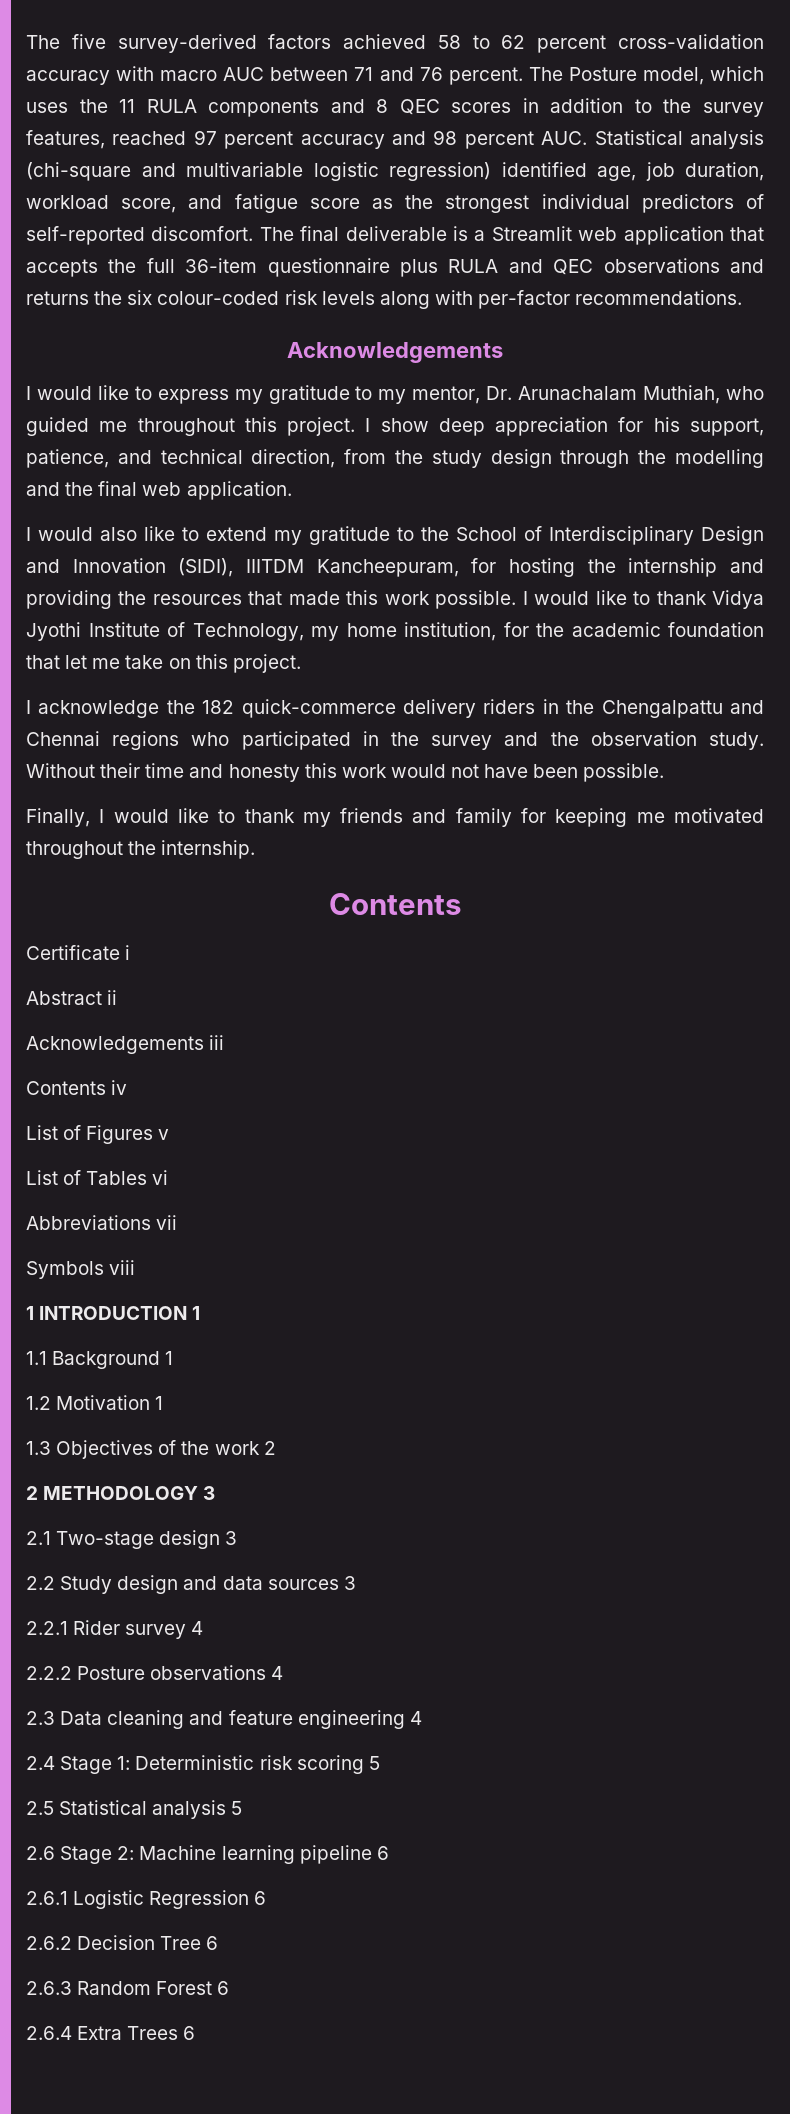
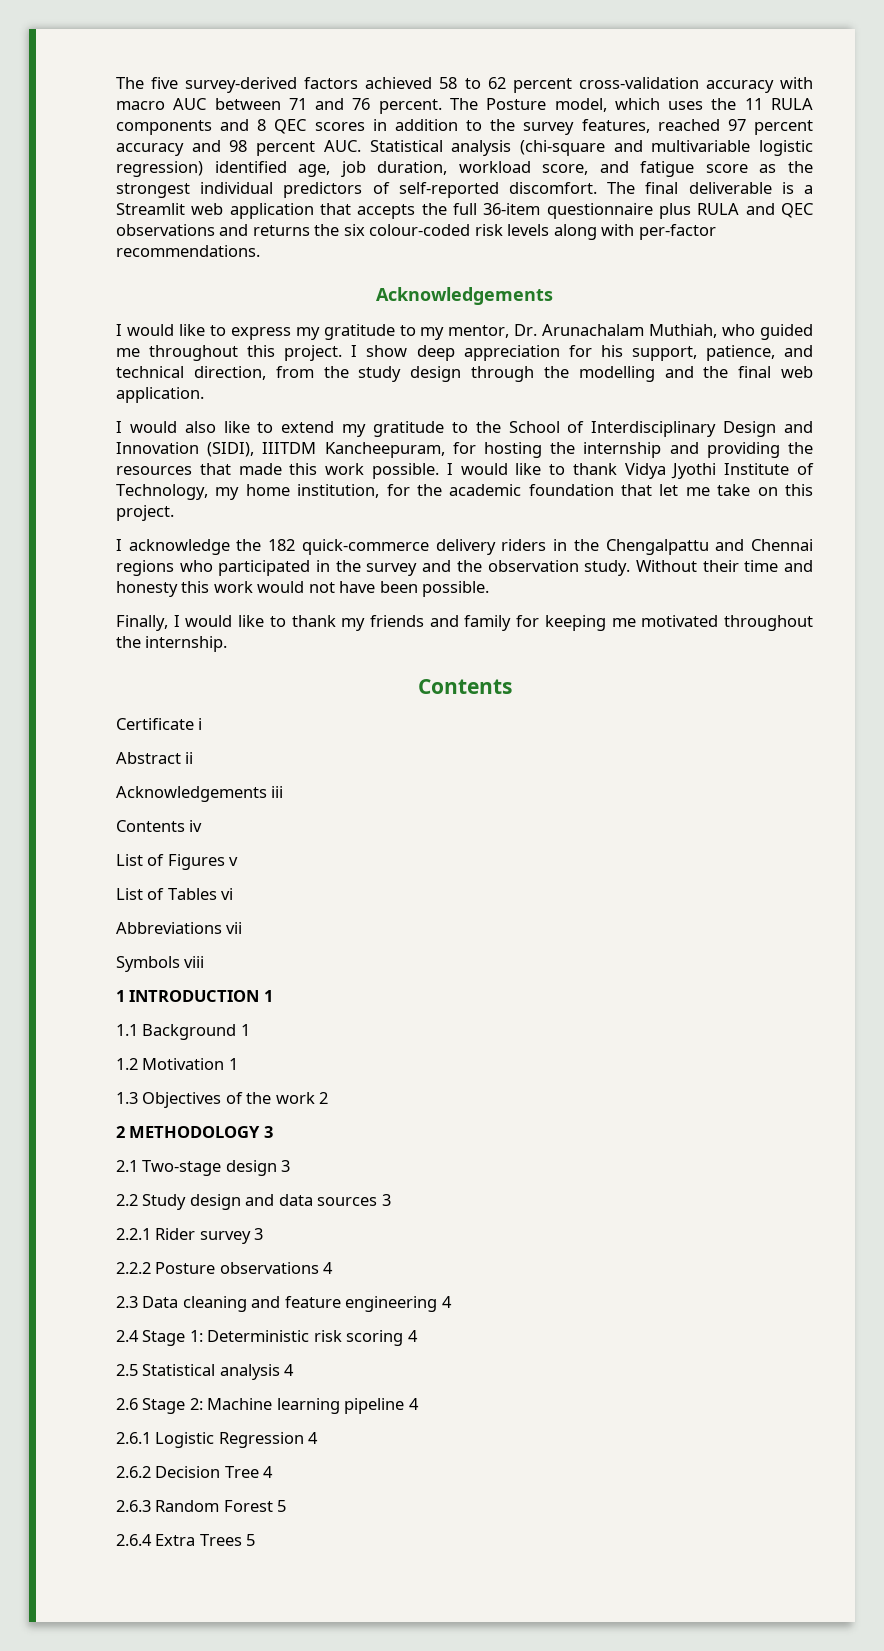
- 2.2.1 Rider survey 4
+ 2.2.1 Rider survey 3
- 2.4 Stage 1: Deterministic risk scoring 5
+ 2.4 Stage 1: Deterministic risk scoring 4
- 2.5 Statistical analysis 5
+ 2.5 Statistical analysis 4
- 2.6 Stage 2: Machine learning pipeline 6
+ 2.6 Stage 2: Machine learning pipeline 4
- 2.6.1 Logistic Regression 6
+ 2.6.1 Logistic Regression 4
- 2.6.2 Decision Tree 6
+ 2.6.2 Decision Tree 4
- 2.6.3 Random Forest 6
+ 2.6.3 Random Forest 5
- 2.6.4 Extra Trees 6
+ 2.6.4 Extra Trees 5

